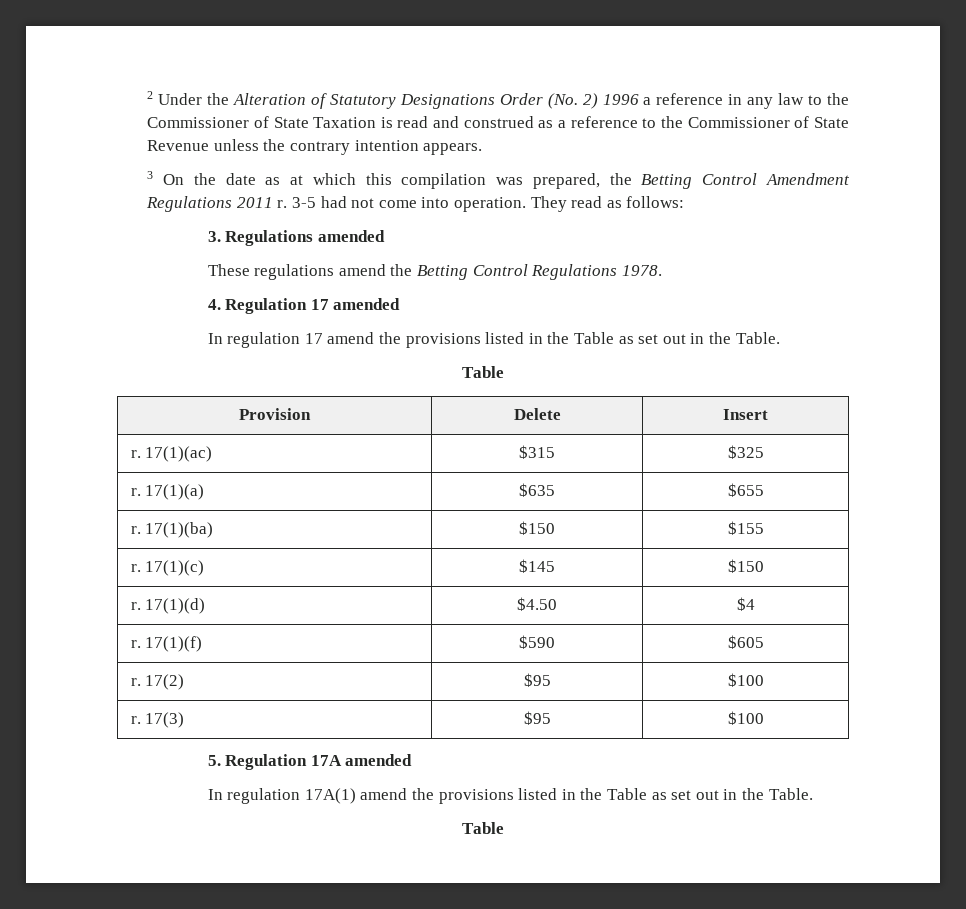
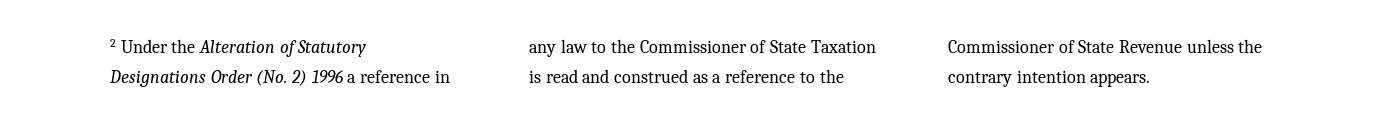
- 3 On the date as at which this compilation was prepared, the Betting Control Amendment Regulations 2011 r. 3-5 had not come into operation. They read as follows:
- 3. Regulations amended
- These regulations amend the Betting Control Regulations 1978.
- 4. Regulation 17 amended
- In regulation 17 amend the provisions listed in the Table as set out in the Table.
- Table
- Provision | Delete | Insert
- r. 17(1)(ac) | $315 | $325
- r. 17(1)(a) | $635 | $655
- r. 17(1)(ba) | $150 | $155
- r. 17(1)(c) | $145 | $150
- r. 17(1)(d) | $4.50 | $4
- r. 17(1)(f) | $590 | $605
- r. 17(2) | $95 | $100
- r. 17(3) | $95 | $100
- 5. Regulation 17A amended
- In regulation 17A(1) amend the provisions listed in the Table as set out in the Table.
- Table

